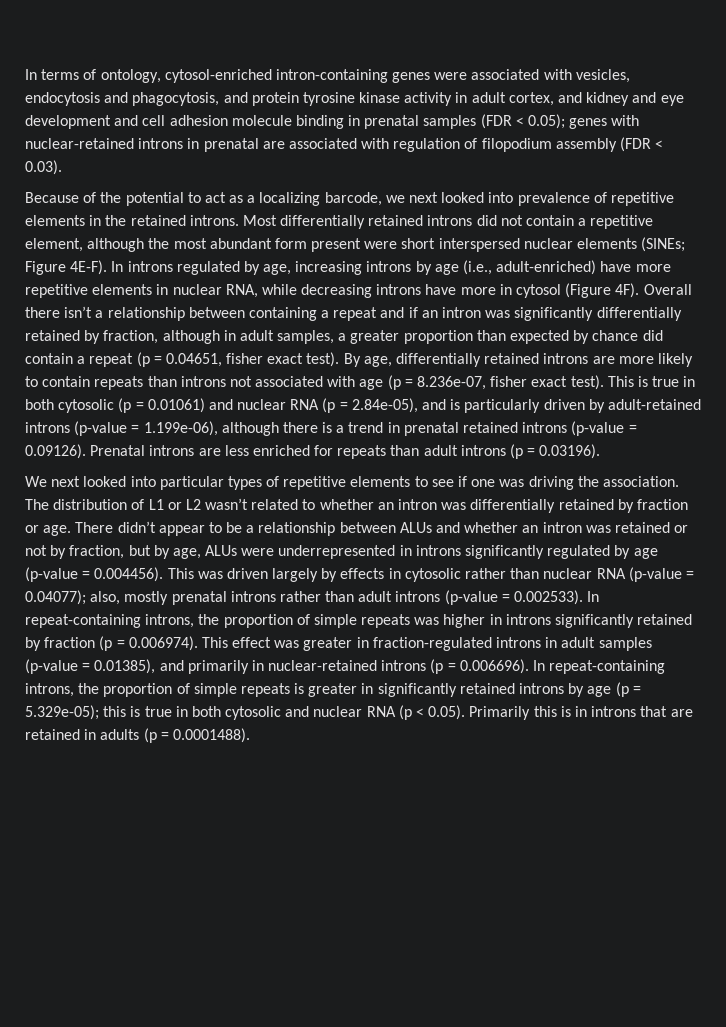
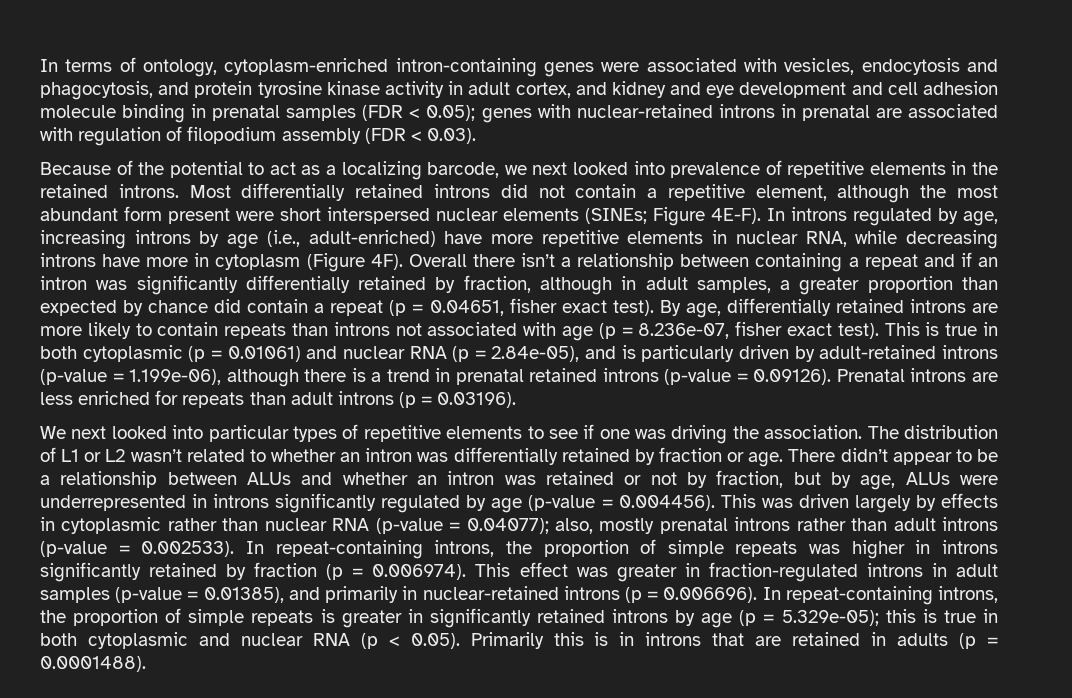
- In terms of ontology, cytosol-enriched intron-containing genes were associated with vesicles, endocytosis and phagocytosis, and protein tyrosine kinase activity in adult cortex, and kidney and eye development and cell adhesion molecule binding in prenatal samples (FDR < 0.05); genes with nuclear-retained introns in prenatal are associated with regulation of filopodium assembly (FDR < 0.03).
+ In terms of ontology, cytoplasm-enriched intron-containing genes were associated with vesicles, endocytosis and phagocytosis, and protein tyrosine kinase activity in adult cortex, and kidney and eye development and cell adhesion molecule binding in prenatal samples (FDR < 0.05); genes with nuclear-retained introns in prenatal are associated with regulation of filopodium assembly (FDR < 0.03).
- In introns regulated by age, increasing introns by age (i.e., adult-enriched) have more repetitive elements in nuclear RNA, while decreasing introns have more in cytosol (Figure 4F).
+ In introns regulated by age, increasing introns by age (i.e., adult-enriched) have more repetitive elements in nuclear RNA, while decreasing introns have more in cytoplasm (Figure 4F).
- This is true in both cytosolic (p = 0.01061) and nuclear RNA (p = 2.84e-05), and is particularly driven by adult-retained introns (p-value = 1.199e-06), although there is a trend in prenatal retained introns (p-value = 0.09126). Prenatal introns are less enriched for repeats than adult introns (p = 0.03196).
+ This is true in both cytoplasmic (p = 0.01061) and nuclear RNA (p = 2.84e-05), and is particularly driven by adult-retained introns (p-value = 1.199e-06), although there is a trend in prenatal retained introns (p-value = 0.09126). Prenatal introns are less enriched for repeats than adult introns (p = 0.03196).
- There didn’t appear to be a relationship between ALUs and whether an intron was retained or not by fraction, but by age, ALUs were underrepresented in introns significantly regulated by age (p-value = 0.004456). This was driven largely by effects in cytosolic rather than nuclear RNA (p-value = 0.04077);
+ There didn’t appear to be a relationship between ALUs and whether an intron was retained or not by fraction, but by age, ALUs were underrepresented in introns significantly regulated by age (p-value = 0.004456). This was driven largely by effects in cytoplasmic rather than nuclear RNA (p-value = 0.04077);
- this is true in both cytosolic and nuclear RNA (p < 0.05). Primarily this is in introns that are retained in adults (p = 0.0001488).
+ this is true in both cytoplasmic and nuclear RNA (p < 0.05). Primarily this is in introns that are retained in adults (p = 0.0001488).

